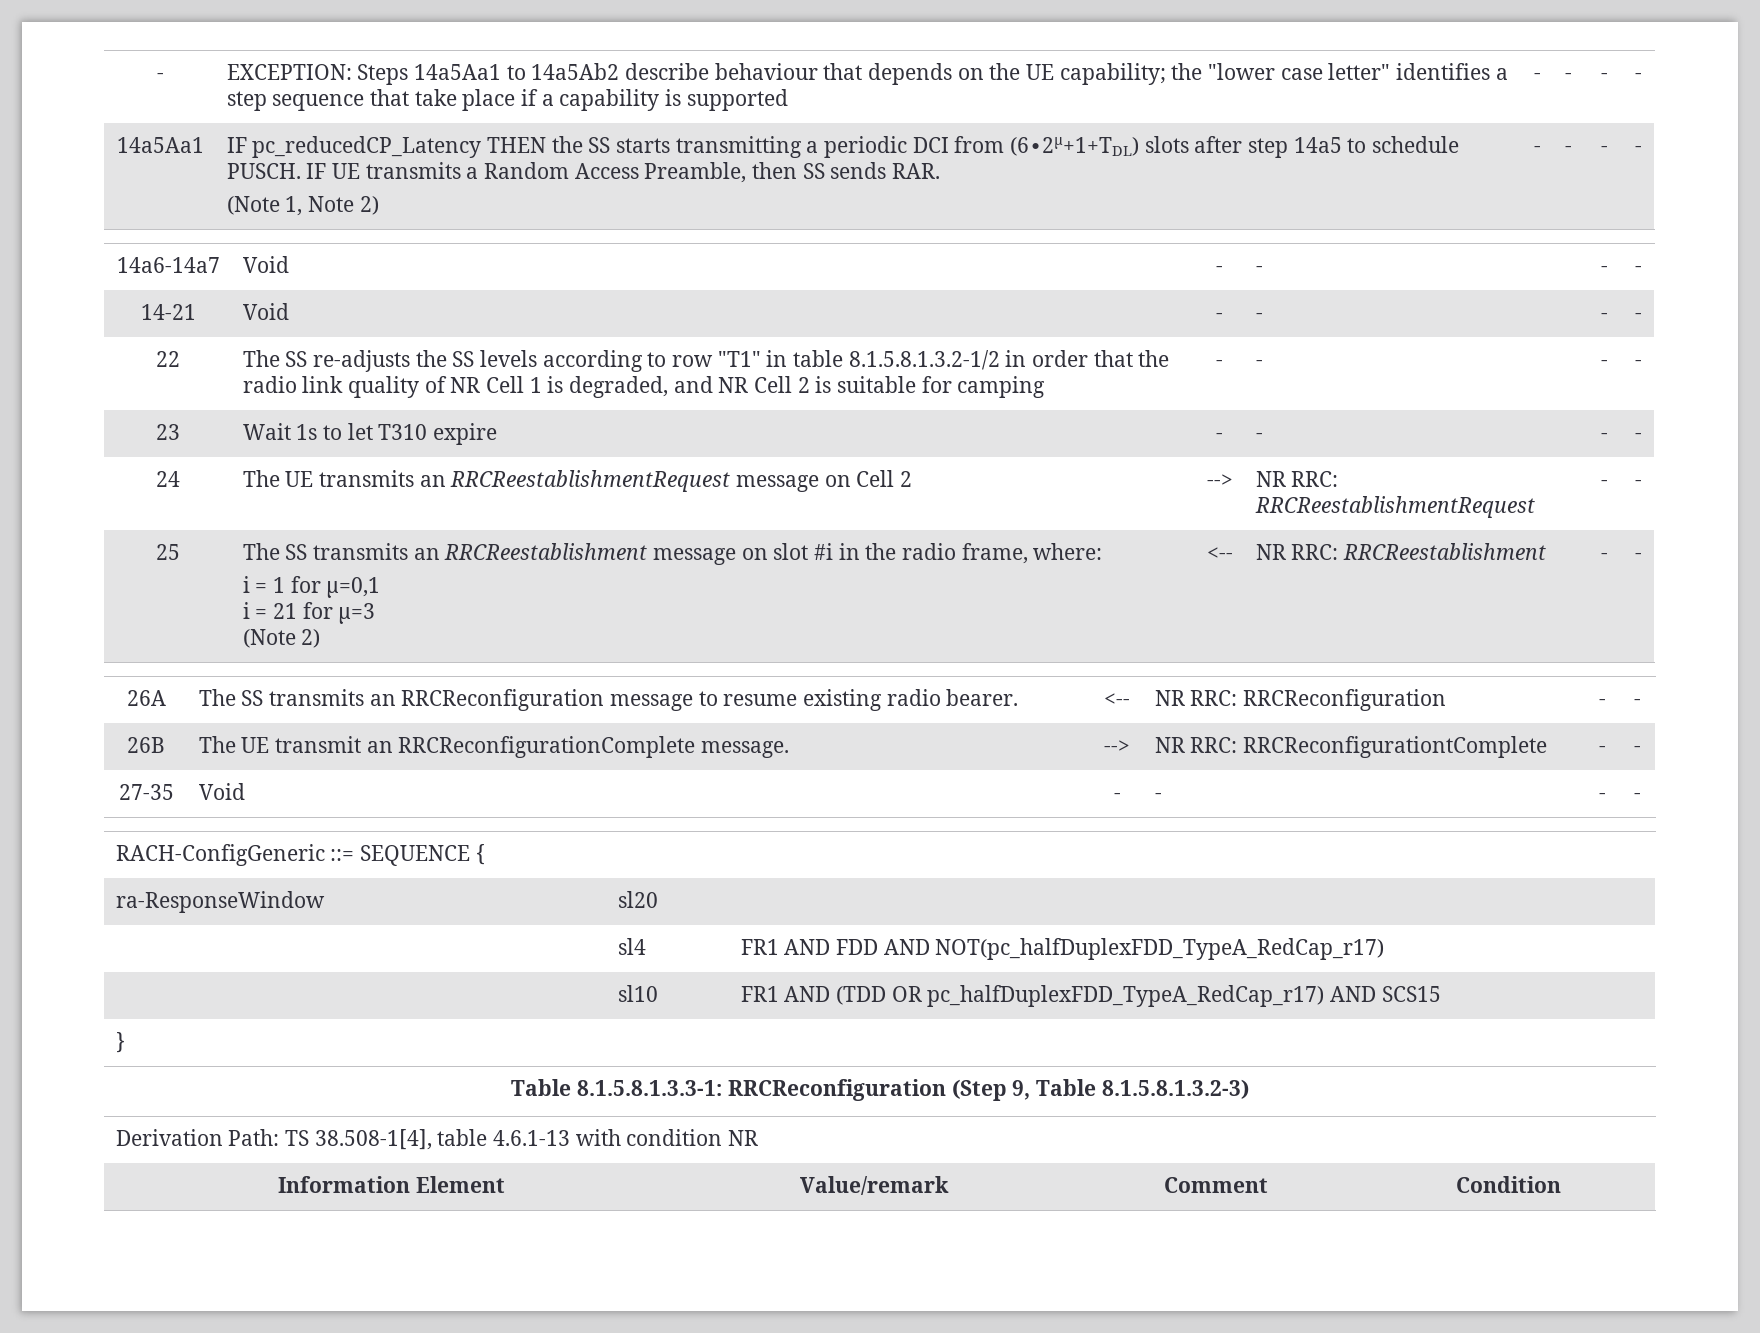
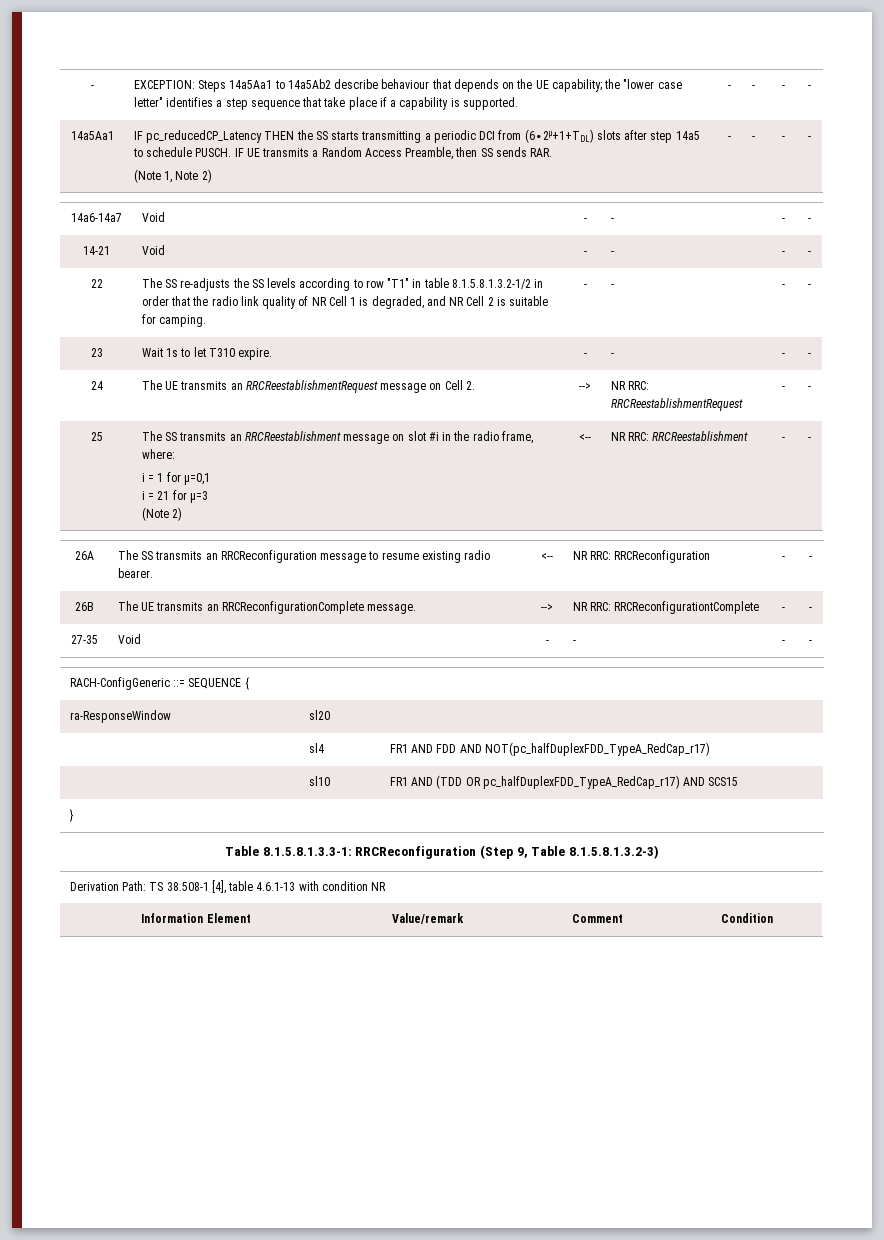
- - | EXCEPTION: Steps 14a5Aa1 to 14a5Ab2 describe behaviour that depends on the UE capability; the "lower case letter" identifies a step sequence that take place if a capability is supported | - | - | - | -
+ - | EXCEPTION: Steps 14a5Aa1 to 14a5Ab2 describe behaviour that depends on the UE capability; the "lower case letter" identifies a step sequence that take place if a capability is supported. | - | - | - | -
- 22 | The SS re-adjusts the SS levels according to row "T1" in table 8.1.5.8.1.3.2-1/2 in order that the radio link quality of NR Cell 1 is degraded, and NR Cell 2 is suitable for camping | - | - | - | -
+ 22 | The SS re-adjusts the SS levels according to row "T1" in table 8.1.5.8.1.3.2-1/2 in order that the radio link quality of NR Cell 1 is degraded, and NR Cell 2 is suitable for camping. | - | - | - | -
- 23 | Wait 1s to let T310 expire | - | - | - | -
+ 23 | Wait 1s to let T310 expire. | - | - | - | -
- 24 | The UE transmits an RRCReestablishmentRequest message on Cell 2 | --> | NR RRC: RRCReestablishmentRequest | - | -
+ 24 | The UE transmits an RRCReestablishmentRequest message on Cell 2. | --> | NR RRC: RRCReestablishmentRequest | - | -
- 26B | The UE transmit an RRCReconfigurationComplete message. | --> | NR RRC: RRCReconfigurationtComplete | - | -
+ 26B | The UE transmits an RRCReconfigurationComplete message. | --> | NR RRC: RRCReconfigurationtComplete | - | -
- Derivation Path: TS 38.508-1[4], table 4.6.1-13 with condition NR
+ Derivation Path: TS 38.508-1 [4], table 4.6.1-13 with condition NR

